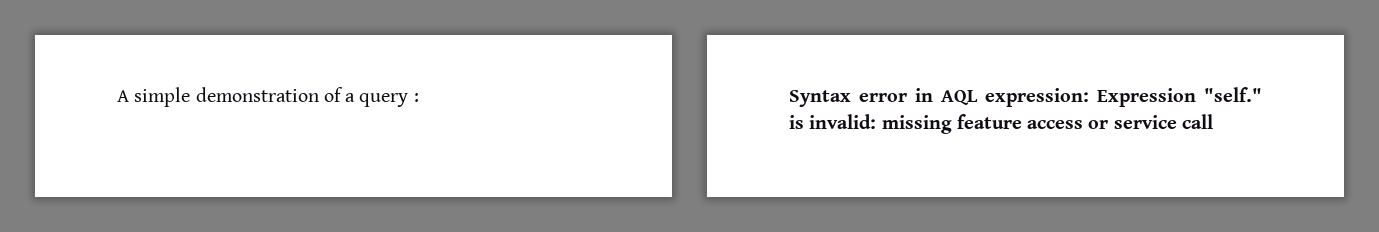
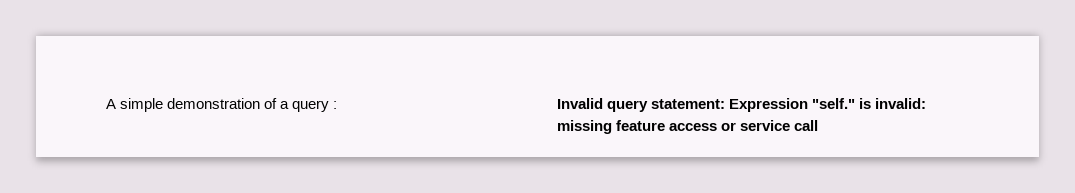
- Syntax error in AQL expression: Expression "self." is invalid: missing feature access or service call
+ Invalid query statement: Expression "self." is invalid: missing feature access or service call

